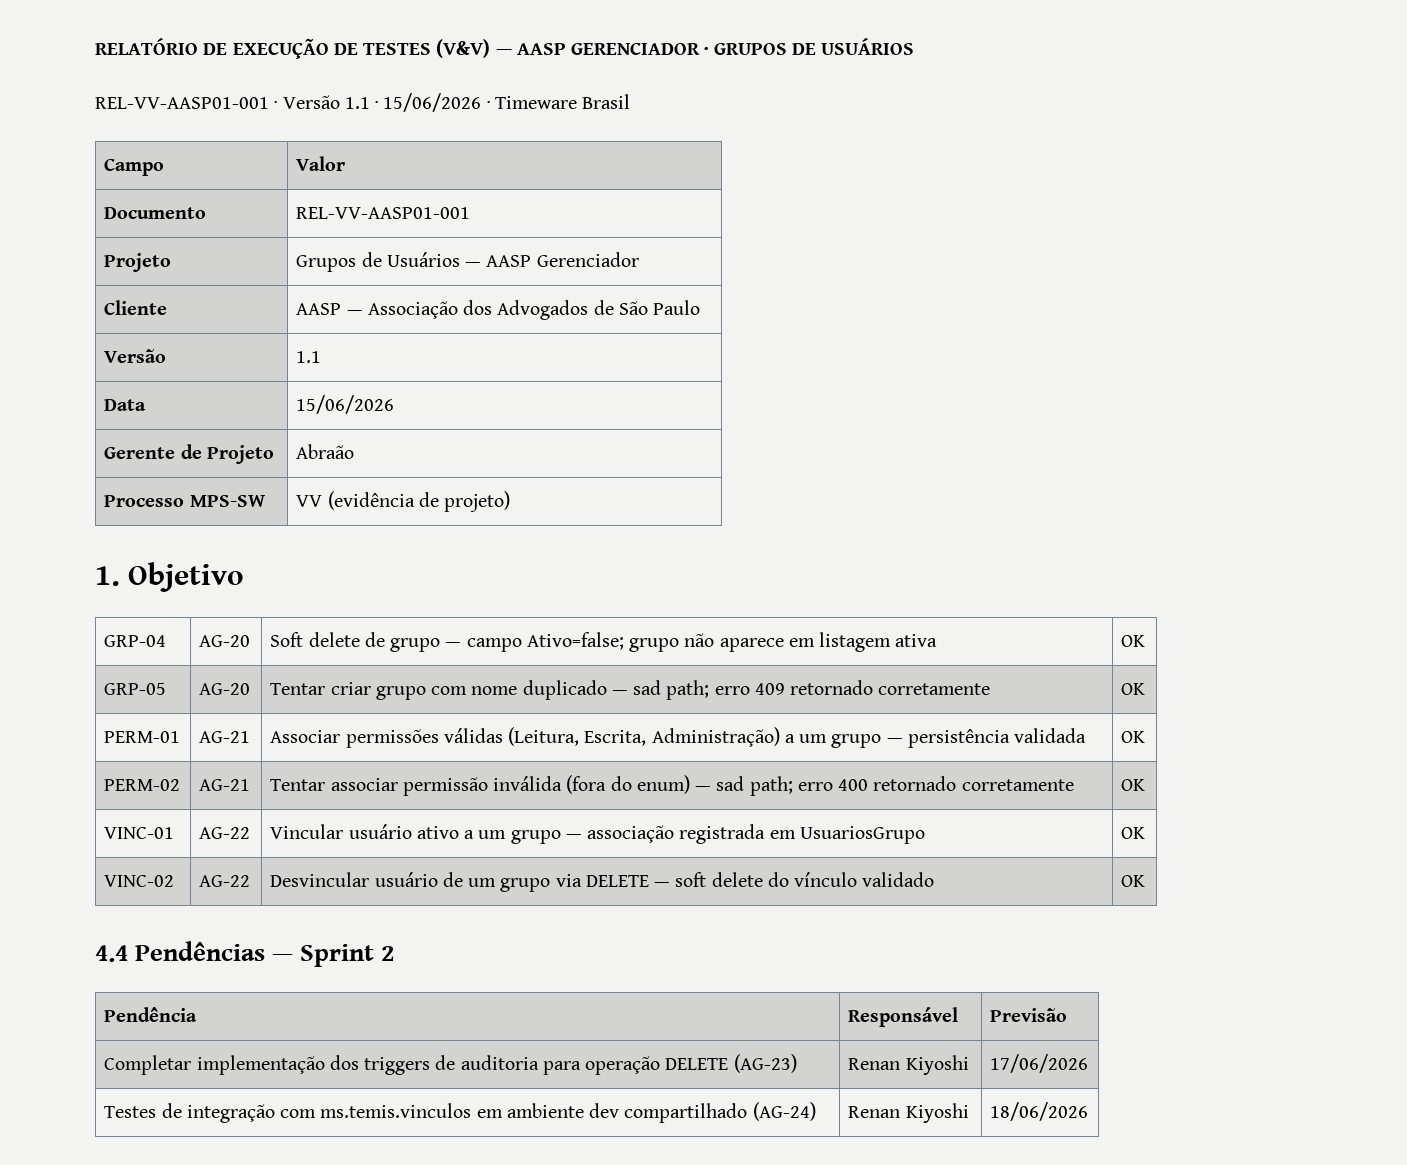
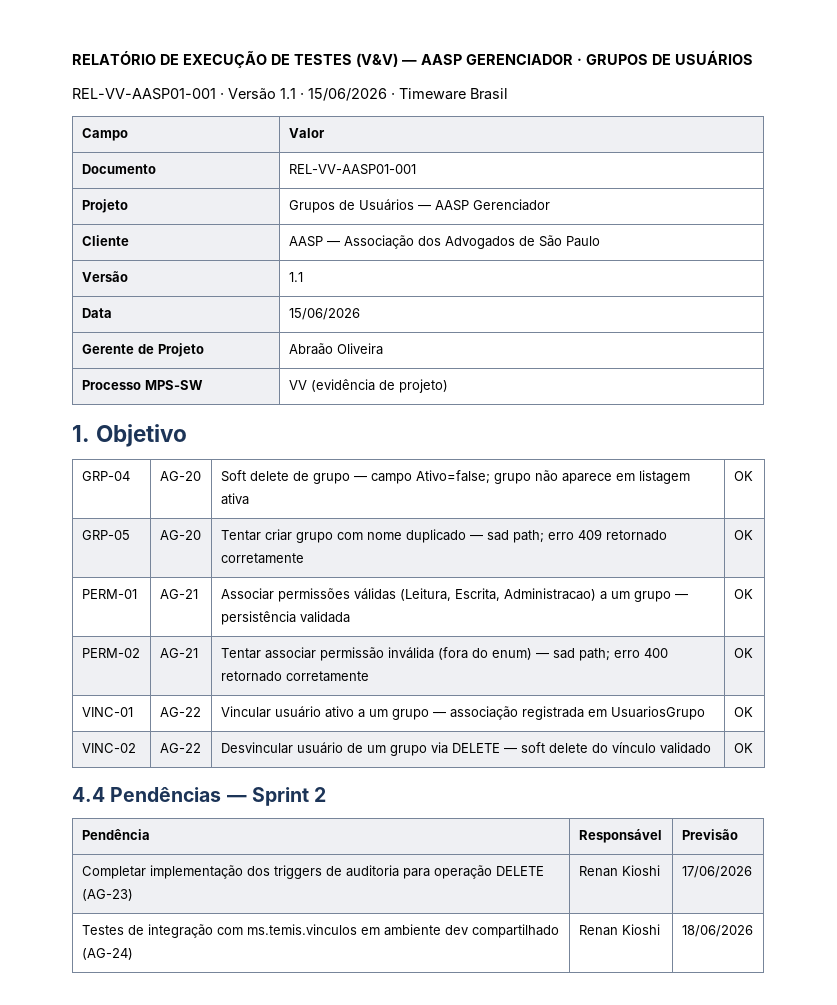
- Gerente de Projeto | Abraão
+ Gerente de Projeto | Abraão Oliveira
- PERM-01 | AG-21 | Associar permissões válidas (Leitura, Escrita, Administração) a um grupo — persistência validada | OK
+ PERM-01 | AG-21 | Associar permissões válidas (Leitura, Escrita, Administracao) a um grupo — persistência validada | OK
- Completar implementação dos triggers de auditoria para operação DELETE (AG-23) | Renan Kiyoshi | 17/06/2026
+ Completar implementação dos triggers de auditoria para operação DELETE (AG-23) | Renan Kioshi | 17/06/2026
- Testes de integração com ms.temis.vinculos em ambiente dev compartilhado (AG-24) | Renan Kiyoshi | 18/06/2026
+ Testes de integração com ms.temis.vinculos em ambiente dev compartilhado (AG-24) | Renan Kioshi | 18/06/2026

